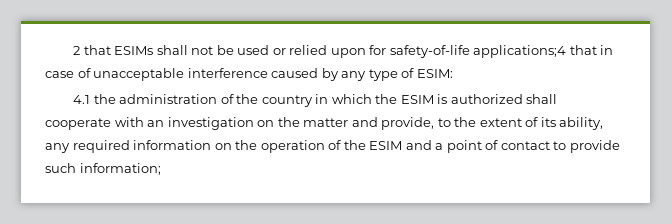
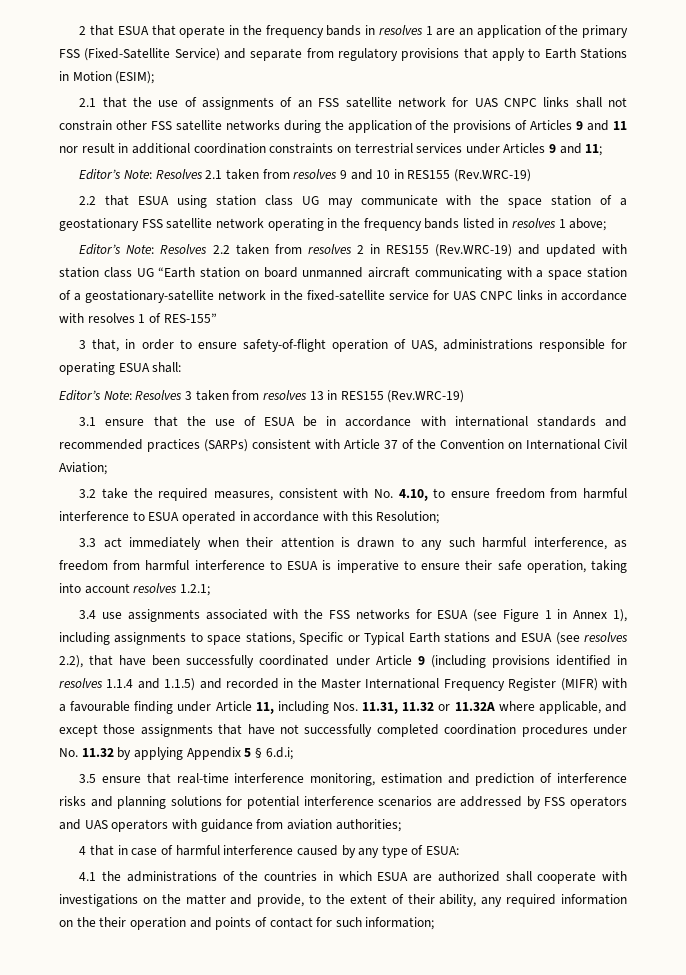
- 2 that ESIMs shall not be used or relied upon for safety-of-life applications;4 that in case of unacceptable interference caused by any type of ESIM:
+ 2 that ESUA that operate in the frequency bands in resolves 1 are an application of the primary FSS (Fixed-Satellite Service) and separate from regulatory provisions that apply to Earth Stations in Motion (ESIM);
+ 2.1 that the use of assignments of an FSS satellite network for UAS CNPC links shall not constrain other FSS satellite networks during the application of the provisions of Articles 9 and 11 nor result in additional coordination constraints on terrestrial services under Articles 9 and 11;
+ Editor’s Note: Resolves 2.1 taken from resolves 9 and 10 in RES155 (Rev.WRC-19)
+ 2.2 that ESUA using station class UG may communicate with the space station of a geostationary FSS satellite network operating in the frequency bands listed in resolves 1 above;
+ Editor’s Note: Resolves 2.2 taken from resolves 2 in RES155 (Rev.WRC-19) and updated with station class UG “Earth station on board unmanned aircraft communicating with a space station of a geostationary-satellite network in the fixed-satellite service for UAS CNPC links in accordance with resolves 1 of RES-155”
+ 3 that, in order to ensure safety-of-flight operation of UAS, administrations responsible for operating ESUA shall:
+ Editor’s Note: Resolves 3 taken from resolves 13 in RES155 (Rev.WRC-19)
+ 3.1 ensure that the use of ESUA be in accordance with international standards and recommended practices (SARPs) consistent with Article 37 of the Convention on International Civil Aviation;
+ 3.2 take the required measures, consistent with No. 4.10, to ensure freedom from harmful interference to ESUA operated in accordance with this Resolution;
+ 3.3 act immediately when their attention is drawn to any such harmful interference, as freedom from harmful interference to ESUA is imperative to ensure their safe operation, taking into account resolves 1.2.1;
+ 3.4 use assignments associated with the FSS networks for ESUA (see Figure 1 in Annex 1), including assignments to space stations, Specific or Typical Earth stations and ESUA (see resolves 2.2), that have been successfully coordinated under Article 9 (including provisions identified in resolves 1.1.4 and 1.1.5) and recorded in the Master International Frequency Register (MIFR) with a favourable finding under Article 11, including Nos. 11.31, 11.32 or 11.32A where applicable, and except those assignments that have not successfully completed coordination procedures under No. 11.32 by applying Appendix 5 § 6.d.i;
+ 3.5 ensure that real-time interference monitoring, estimation and prediction of interference risks and planning solutions for potential interference scenarios are addressed by FSS operators and UAS operators with guidance from aviation authorities;
+ 4 that in case of harmful interference caused by any type of ESUA:
- 4.1 the administration of the country in which the ESIM is authorized shall cooperate with an investigation on the matter and provide, to the extent of its ability, any required information on the operation of the ESIM and a point of contact to provide such information;
+ 4.1 the administrations of the countries in which ESUA are authorized shall cooperate with investigations on the matter and provide, to the extent of their ability, any required information on the their operation and points of contact for such information;

